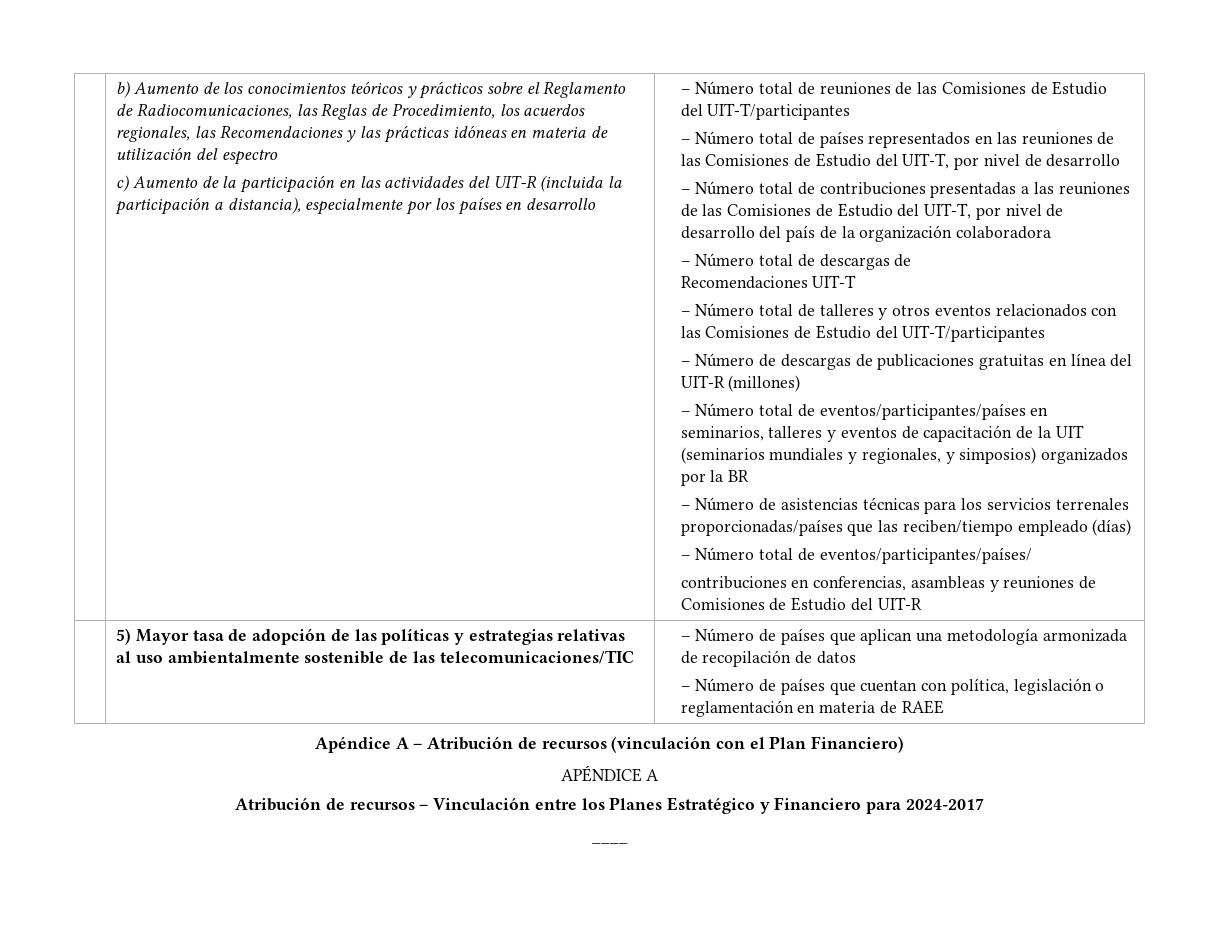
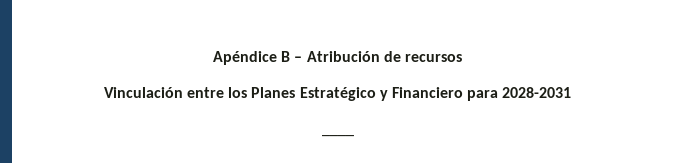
- b) Aumento de los conocimientos teóricos y prácticos sobre el Reglamento de Radiocomunicaciones, las Reglas de Procedimiento, los acuerdos regionales, las Recomendaciones y las prácticas idóneas en materia de utilización del espectro
- c) Aumento de la participación en las actividades del UIT-R (incluida la participación a distancia), especialmente por los países en desarrollo | – Número total de reuniones de las Comisiones de Estudio del UIT-T/participantes
- – Número total de países representados en las reuniones de las Comisiones de Estudio del UIT-T, por nivel de desarrollo
- – Número total de contribuciones presentadas a las reuniones de las Comisiones de Estudio del UIT-T, por nivel de desarrollo del país de la organización colaboradora
- – Número total de descargas de
- Recomendaciones UIT-T
- – Número total de talleres y otros eventos relacionados con las Comisiones de Estudio del UIT-T/participantes
- – Número de descargas de publicaciones gratuitas en línea del UIT-R (millones)
- – Número total de eventos/participantes/países en seminarios, talleres y eventos de capacitación de la UIT (seminarios mundiales y regionales, y simposios) organizados por la BR
- – Número de asistencias técnicas para los servicios terrenales proporcionadas/países que las reciben/tiempo empleado (días)
- – Número total de eventos/participantes/países/
- contribuciones en conferencias, asambleas y reuniones de Comisiones de Estudio del UIT-R
- | 5) Mayor tasa de adopción de las políticas y estrategias relativas al uso ambientalmente sostenible de las telecomunicaciones/TIC | – Número de países que aplican una metodología armonizada de recopilación de datos
- – Número de países que cuentan con política, legislación o reglamentación en materia de RAEE
- Apéndice A – Atribución de recursos (vinculación con el Plan Financiero)
- APÉNDICE A
- Atribución de recursos – Vinculación entre los Planes Estratégico y Financiero para 2024-2017
+ Apéndice B – Atribución de recursos
+ Vinculación entre los Planes Estratégico y Financiero para 2028-2031

